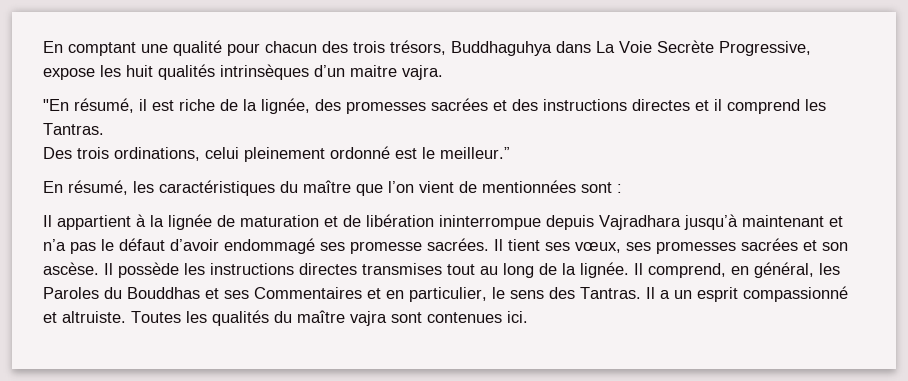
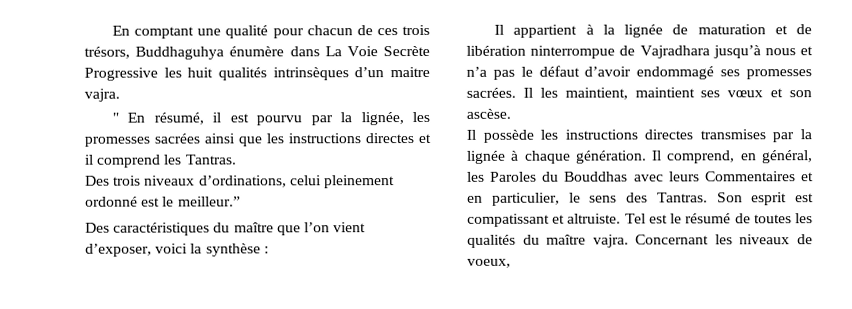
- En comptant une qualité pour chacun des trois trésors, Buddhaguhya dans La Voie Secrète Progressive, expose les huit qualités intrinsèques d’un maitre vajra.
+ En comptant une qualité pour chacun de ces trois trésors, Buddhaguhya énumère dans La Voie Secrète Progressive les huit qualités intrinsèques d’un maitre vajra.
- "En résumé, il est riche de la lignée, des promesses sacrées et des instructions directes et il comprend les Tantras.
+ " En résumé, il est pourvu par la lignée, les promesses sacrées ainsi que les instructions directes et il comprend les Tantras.
- Des trois ordinations, celui pleinement ordonné est le meilleur.”
+ Des trois niveaux d’ordinations, celui pleinement ordonné est le meilleur.”
- En résumé, les caractéristiques du maître que l’on vient de mentionnées sont :
+ Des caractéristiques du maître que l’on vient d’exposer, voici la synthèse :
- Il appartient à la lignée de maturation et de libération ininterrompue depuis Vajradhara jusqu’à maintenant et n’a pas le défaut d’avoir endommagé ses promesse sacrées.
+ Il appartient à la lignée de maturation et de libération ninterrompue de Vajradhara jusqu’à nous et n’a pas le défaut d’avoir endommagé ses promesses sacrées.
- Il tient ses vœux, ses promesses sacrées et son ascèse. Il possède les instructions directes transmises tout au long de la lignée.
+ Il les maintient, maintient ses vœux et son ascèse.
+ Il possède les instructions directes transmises par la lignée à chaque génération.
- Il comprend, en général, les Paroles du Bouddhas et ses Commentaires et en particulier, le sens des Tantras.
+ Il comprend, en général, les Paroles du Bouddhas avec leurs Commentaires et en particulier, le sens des Tantras.
- Il a un esprit compassionné et altruiste. Toutes les qualités du maître vajra sont contenues ici.
+ Son esprit est compatissant et altruiste. Tel est le résumé de toutes les qualités du maître vajra. Concernant les niveaux de voeux,

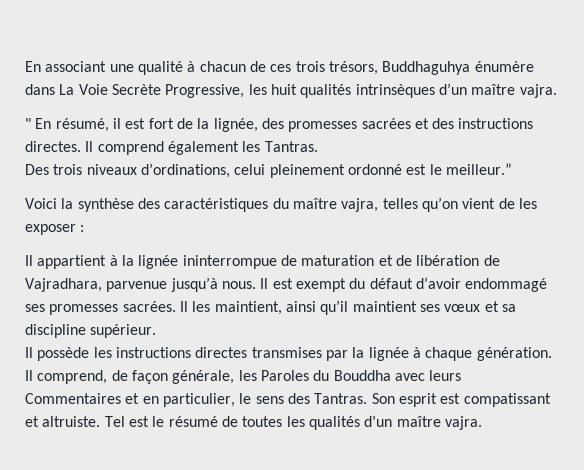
- En comptant une qualité pour chacun de ces trois trésors, Buddhaguhya énumère dans La Voie Secrète Progressive les huit qualités intrinsèques d’un maitre vajra.
+ En associant une qualité à chacun de ces trois trésors, Buddhaguhya énumère dans La Voie Secrète Progressive, les huit qualités intrinsèques d’un maître vajra.
- " En résumé, il est pourvu par la lignée, les promesses sacrées ainsi que les instructions directes et il comprend les Tantras.
+ " En résumé, il est fort de la lignée, des promesses sacrées et des instructions directes. Il comprend également les Tantras.
- Des caractéristiques du maître que l’on vient d’exposer, voici la synthèse :
+ Voici la synthèse des caractéristiques du maître vajra, telles qu’on vient de les exposer :
- Il appartient à la lignée de maturation et de libération ninterrompue de Vajradhara jusqu’à nous et n’a pas le défaut d’avoir endommagé ses promesses sacrées.
+ Il appartient à la lignée ininterrompue de maturation et de libération de Vajradhara, parvenue jusqu’à nous. Il est exempt du défaut d’avoir endommagé ses promesses sacrées.
- Il les maintient, maintient ses vœux et son ascèse.
+ Il les maintient, ainsi qu’il maintient ses vœux et sa discipline supérieur.
- Il comprend, en général, les Paroles du Bouddhas avec leurs Commentaires et en particulier, le sens des Tantras.
+ Il comprend, de façon générale, les Paroles du Bouddha avec leurs Commentaires et en particulier, le sens des Tantras.
- Tel est le résumé de toutes les qualités du maître vajra. Concernant les niveaux de voeux,
+ Tel est le résumé de toutes les qualités d’un maître vajra.

